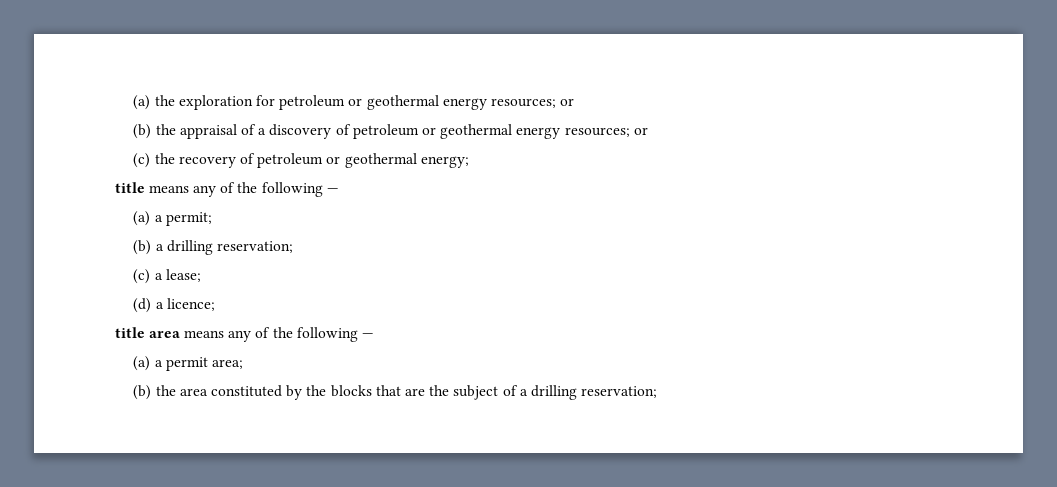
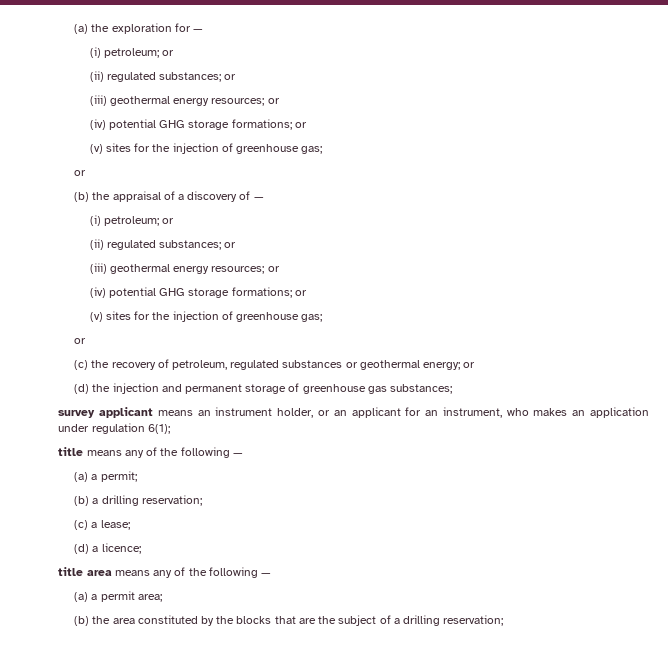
- (a) the exploration for petroleum or geothermal energy resources; or
+ (a) the exploration for —
+ (i) petroleum; or
+ (ii) regulated substances; or
+ (iii) geothermal energy resources; or
+ (iv) potential GHG storage formations; or
+ (v) sites for the injection of greenhouse gas;
+ or
- (b) the appraisal of a discovery of petroleum or geothermal energy resources; or
+ (b) the appraisal of a discovery of —
+ (i) petroleum; or
+ (ii) regulated substances; or
+ (iii) geothermal energy resources; or
+ (iv) potential GHG storage formations; or
+ (v) sites for the injection of greenhouse gas;
+ or
- (c) the recovery of petroleum or geothermal energy;
+ (c) the recovery of petroleum, regulated substances or geothermal energy; or
+ (d) the injection and permanent storage of greenhouse gas substances;
+ survey applicant means an instrument holder, or an applicant for an instrument, who makes an application under regulation 6(1);

